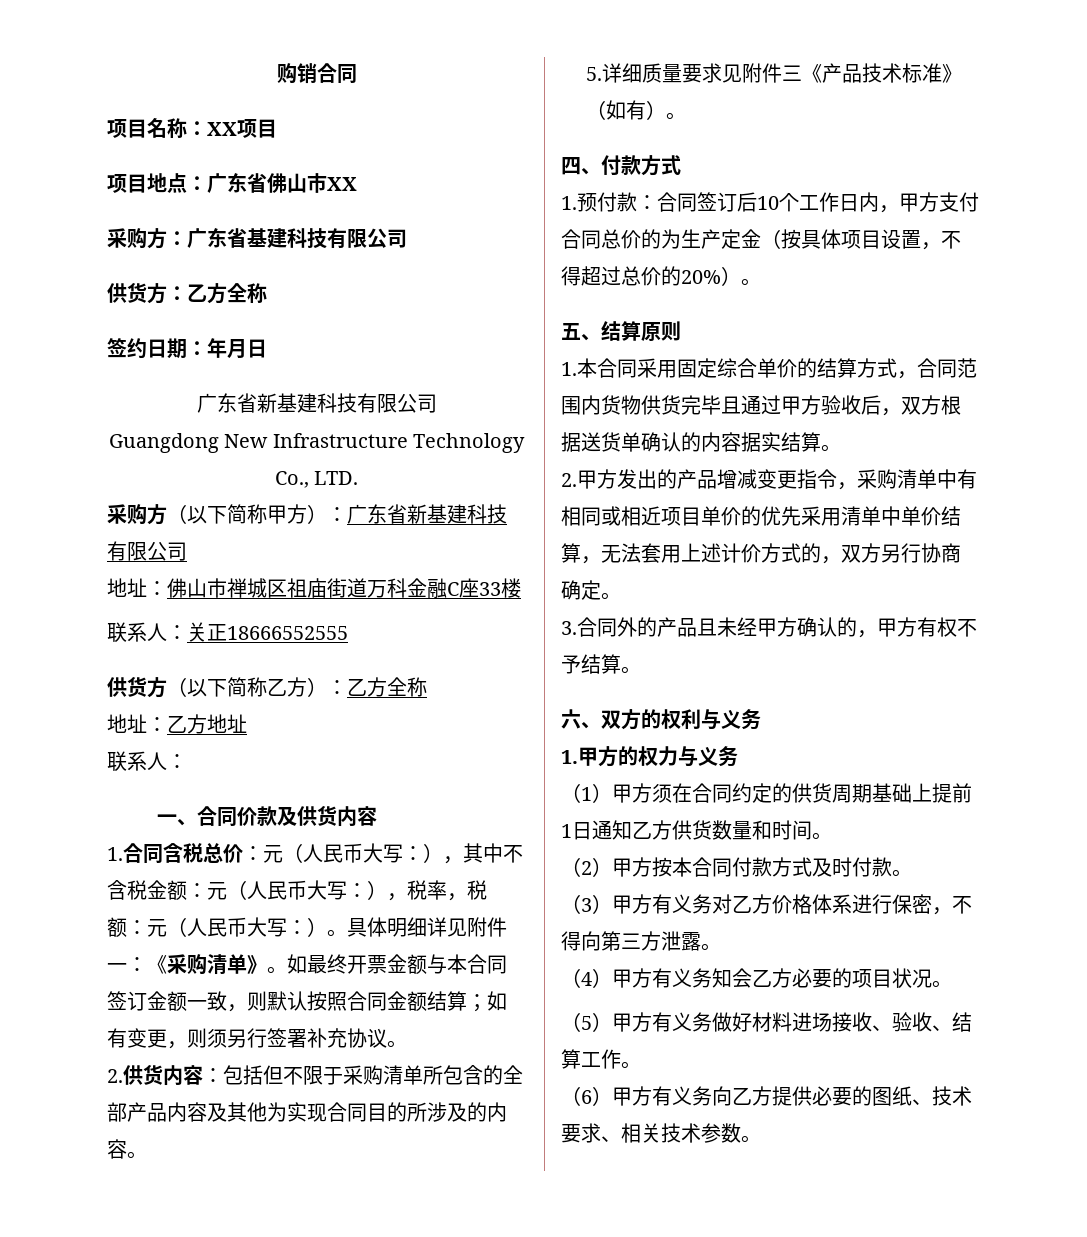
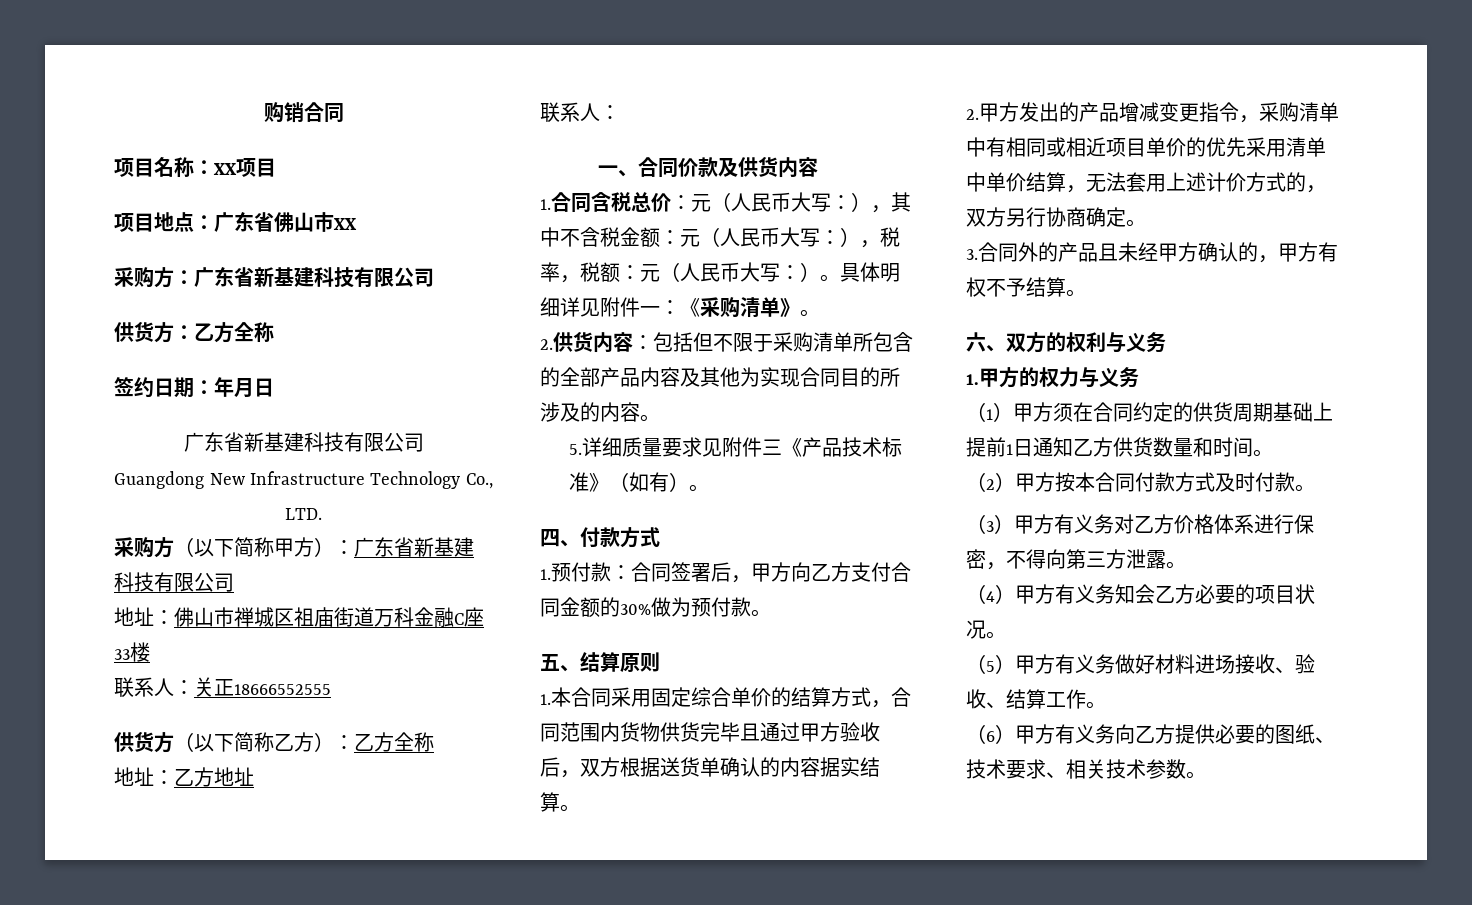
- 采购方：广东省基建科技有限公司
+ 采购方：广东省新基建科技有限公司
- 如最终开票金额与本合同签订金额一致，则默认按照合同金额结算；如有变更，则须另行签署补充协议。
- 1.预付款：合同签订后10个工作日内，甲方支付合同总价的为生产定金（按具体项目设置，不得超过总价的20%）。
+ 1.预付款：合同签署后，甲方向乙方支付合同金额的30%做为预付款。

